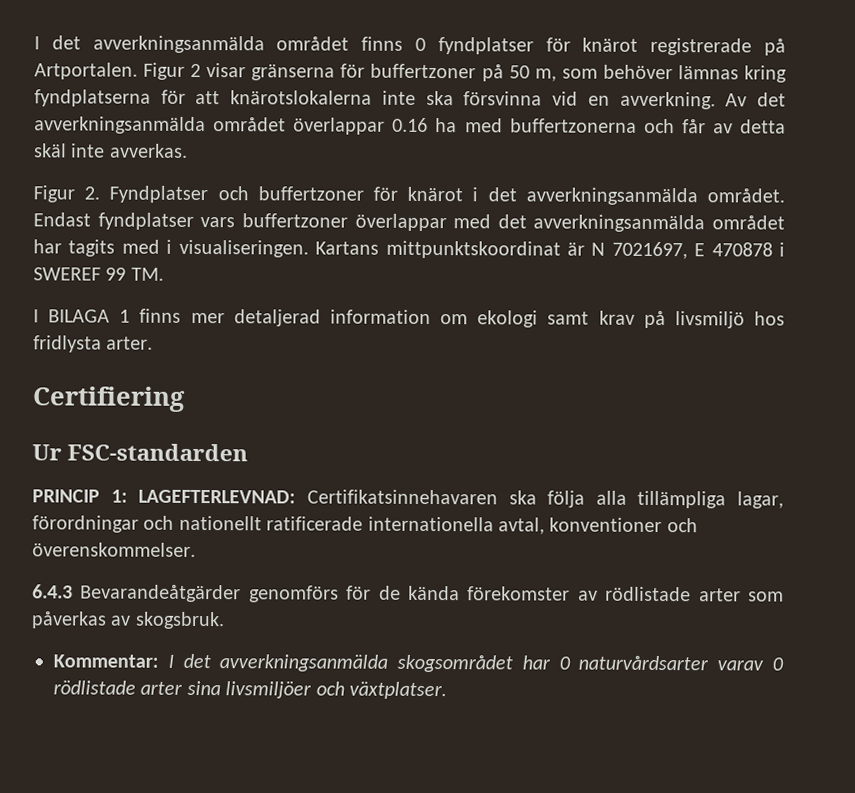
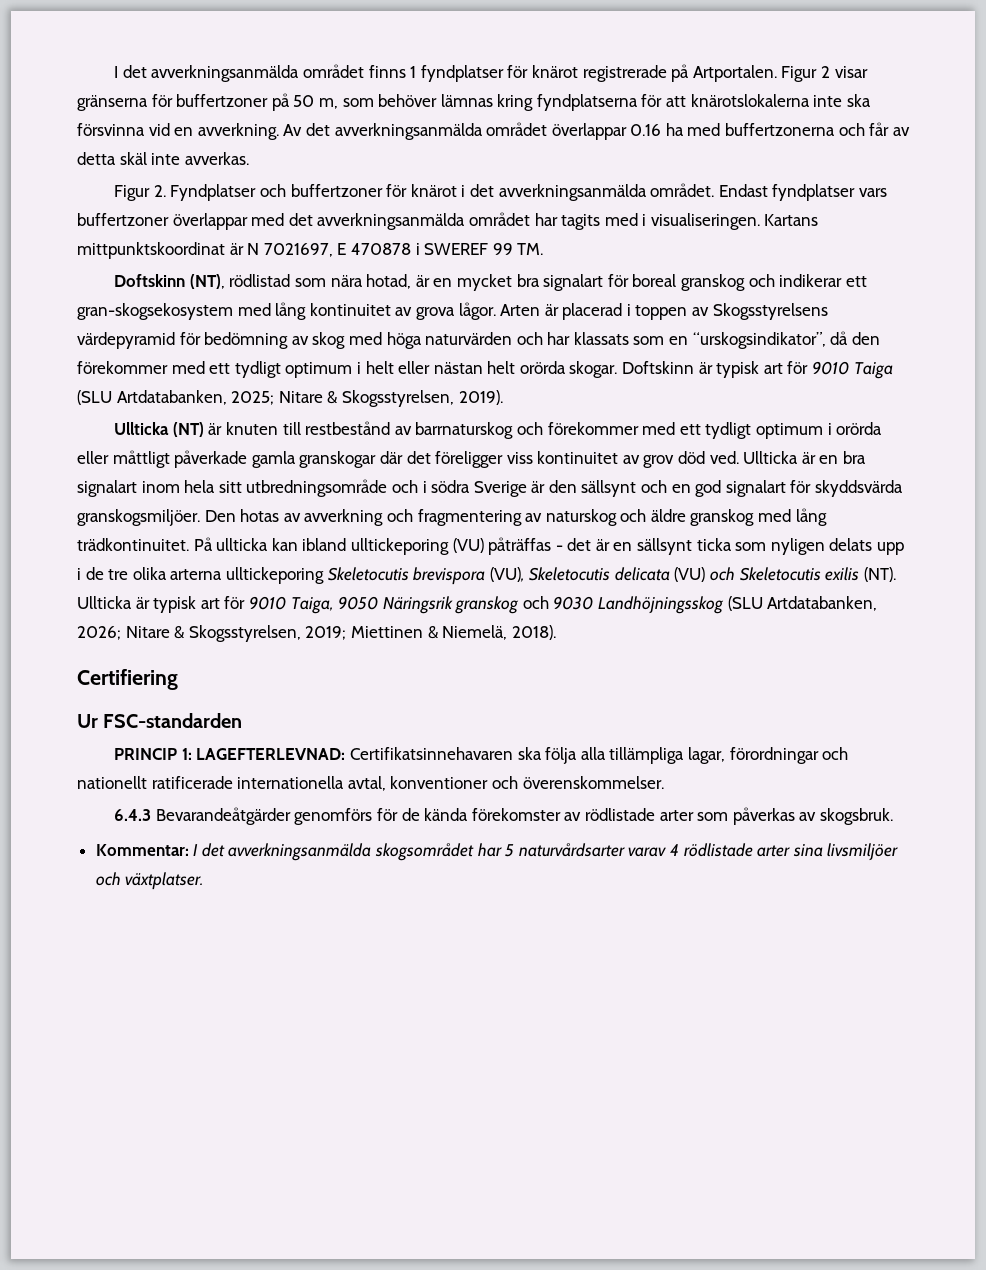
- I det avverkningsanmälda området finns 0 fyndplatser för knärot registrerade på Artportalen.
+ I det avverkningsanmälda området finns 1 fyndplatser för knärot registrerade på Artportalen.
- I BILAGA 1 finns mer detaljerad information om ekologi samt krav på livsmiljö hos fridlysta arter.
+ Doftskinn (NT), rödlistad som nära hotad, är en mycket bra signalart för boreal granskog och indikerar ett gran-skogsekosystem med lång kontinuitet av grova lågor. Arten är placerad i toppen av Skogsstyrelsens värdepyramid för bedömning av skog med höga naturvärden och har klassats som en “urskogsindikator”, då den förekommer med ett tydligt optimum i helt eller nästan helt orörda skogar. Doftskinn är typisk art för 9010 Taiga (SLU Artdatabanken, 2025; Nitare & Skogsstyrelsen, 2019).
+ Ullticka (NT) är knuten till restbestånd av barrnaturskog och förekommer med ett tydligt optimum i orörda eller måttligt påverkade gamla granskogar där det föreligger viss kontinuitet av grov död ved. Ullticka är en bra signalart inom hela sitt utbredningsområde och i södra Sverige är den sällsynt och en god signalart för skyddsvärda granskogsmiljöer. Den hotas av avverkning och fragmentering av naturskog och äldre granskog med lång trädkontinuitet. På ullticka kan ibland ulltickeporing (VU) påträffas - det är en sällsynt ticka som nyligen delats upp i de tre olika arterna ulltickeporing Skeletocutis brevispora (VU), Skeletocutis delicata (VU) och Skeletocutis exilis (NT). Ullticka är typisk art för 9010 Taiga, 9050 Näringsrik granskog och 9030 Landhöjningsskog (SLU Artdatabanken, 2026; Nitare & Skogsstyrelsen, 2019; Miettinen & Niemelä, 2018).
- Kommentar: I det avverkningsanmälda skogsområdet har 0 naturvårdsarter varav 0 rödlistade arter sina livsmiljöer och växtplatser.
+ Kommentar: I det avverkningsanmälda skogsområdet har 5 naturvårdsarter varav 4 rödlistade arter sina livsmiljöer och växtplatser.

